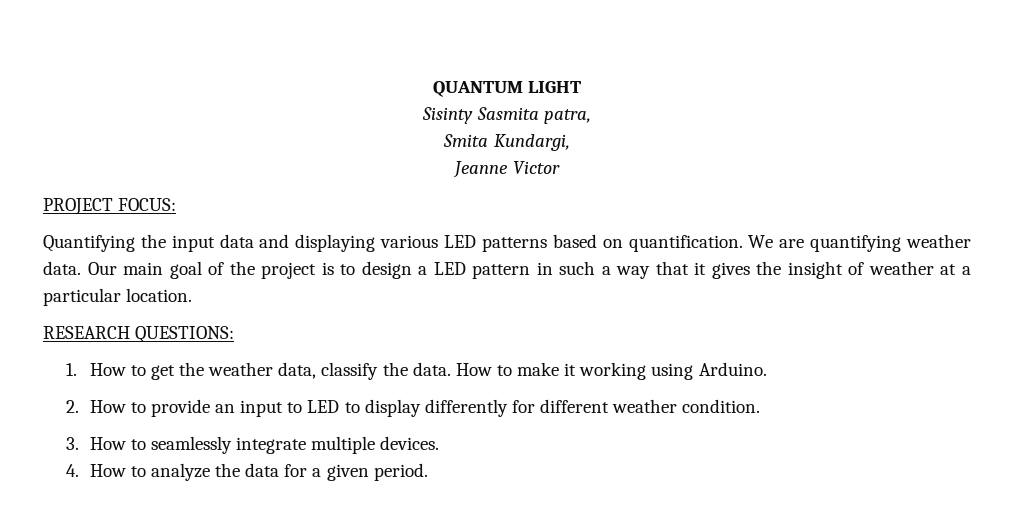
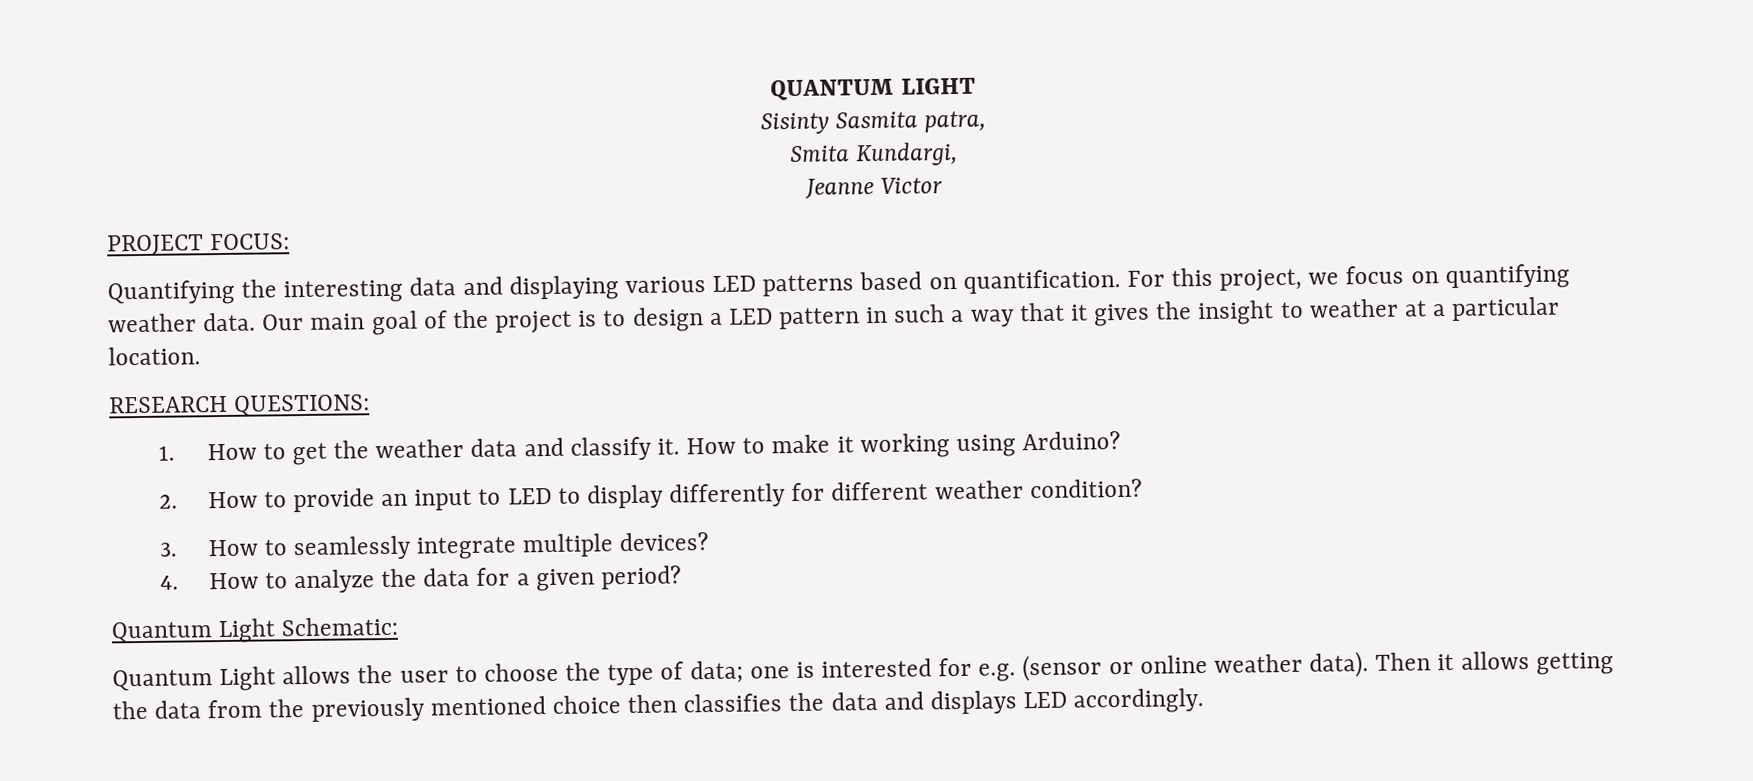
- Quantifying the input data and displaying various LED patterns based on quantification.
+ Quantifying the interesting data and displaying various LED patterns based on quantification.
- We are quantifying weather data.
+ For this project, we focus on quantifying weather data.
- Our main goal of the project is to design a LED pattern in such a way that it gives the insight of weather at a particular location.
+ Our main goal of the project is to design a LED pattern in such a way that it gives the insight to weather at a particular location.
- 1. How to get the weather data, classify the data.
+ 1. How to get the weather data and classify it.
- How to make it working using Arduino.
+ How to make it working using Arduino?
- 2. How to provide an input to LED to display differently for different weather condition.
+ 2. How to provide an input to LED to display differently for different weather condition?
- 3. How to seamlessly integrate multiple devices.
+ 3. How to seamlessly integrate multiple devices?
- 4. How to analyze the data for a given period.
+ 4. How to analyze the data for a given period?
+ Quantum Light Schematic:
+ Quantum Light allows the user to choose the type of data; one is interested for e.g. (sensor or online weather data). Then it allows getting the data from the previously mentioned choice then classifies the data and displays LED accordingly.

